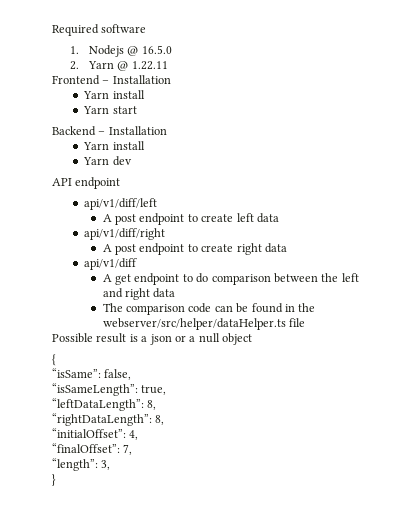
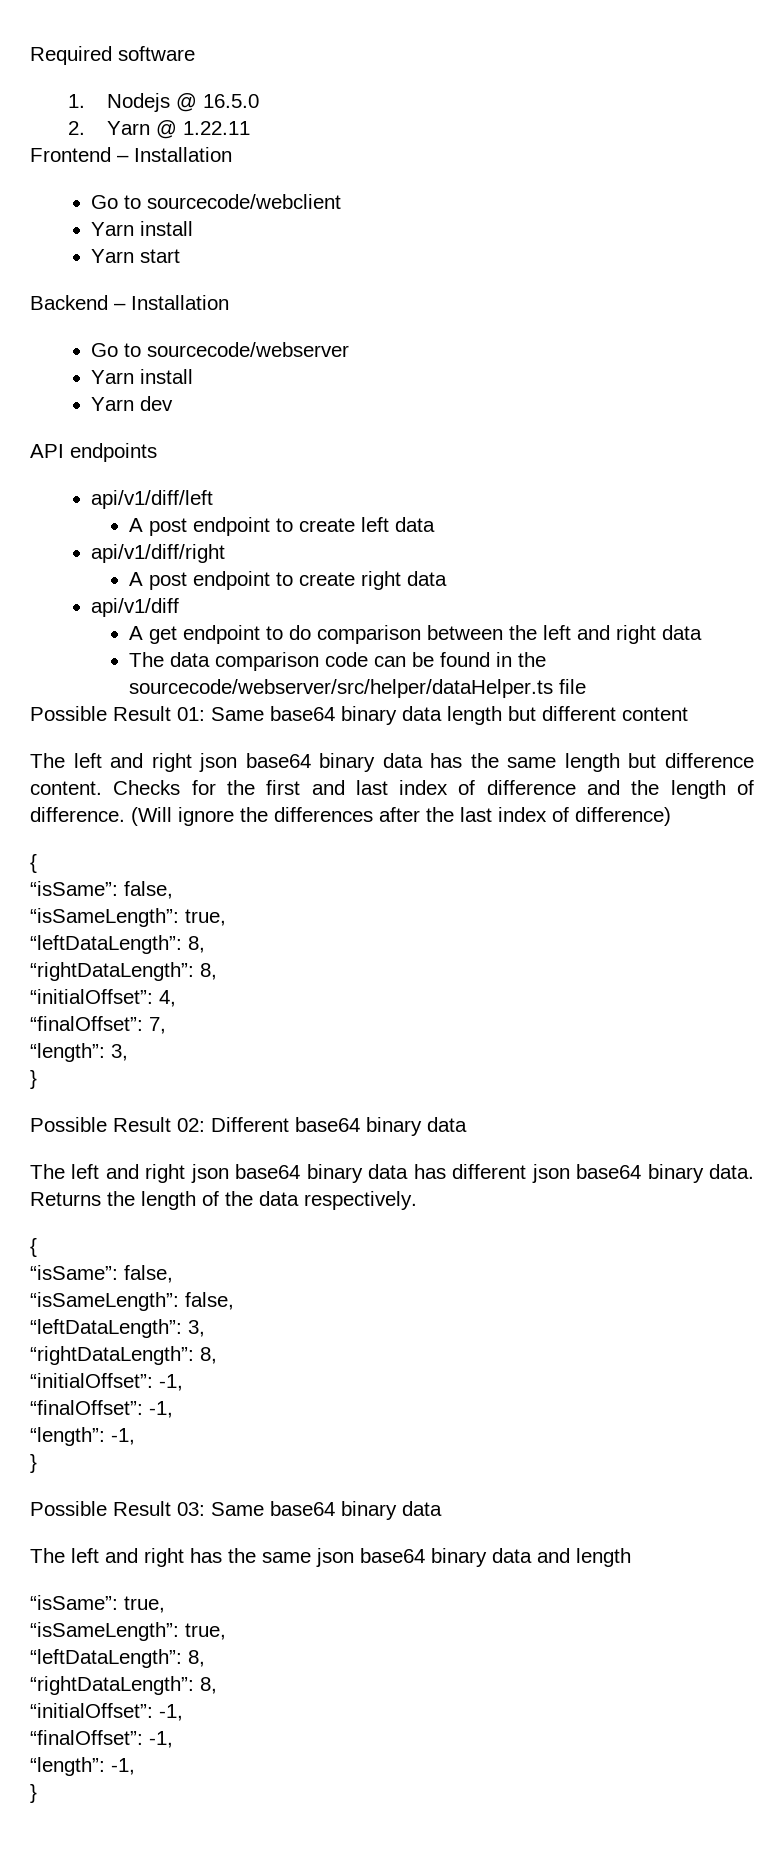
+ Go to sourcecode/webclient
+ Go to sourcecode/webserver
- API endpoint
+ API endpoints
- The comparison code can be found in the webserver/src/helper/dataHelper.ts file
+ The data comparison code can be found in the sourcecode/webserver/src/helper/dataHelper.ts file
- Possible result is a json or a null object
+ Possible Result 01: Same base64 binary data length but different content
+ The left and right json base64 binary data has the same length but difference content. Checks for the first and last index of difference and the length of difference. (Will ignore the differences after the last index of difference)
+ Possible Result 02: Different base64 binary data
+ The left and right json base64 binary data has different json base64 binary data. Returns the length of the data respectively.
+ {
+ “isSame”: false,
+ “isSameLength”: false,
+ “leftDataLength”: 3,
+ “rightDataLength”: 8,
+ “initialOffset”: -1,
+ “finalOffset”: -1,
+ “length”: -1,
+ }
+ Possible Result 03: Same base64 binary data
+ The left and right has the same json base64 binary data and length
+ “isSame”: true,
+ “isSameLength”: true,
+ “leftDataLength”: 8,
+ “rightDataLength”: 8,
+ “initialOffset”: -1,
+ “finalOffset”: -1,
+ “length”: -1,
+ }

